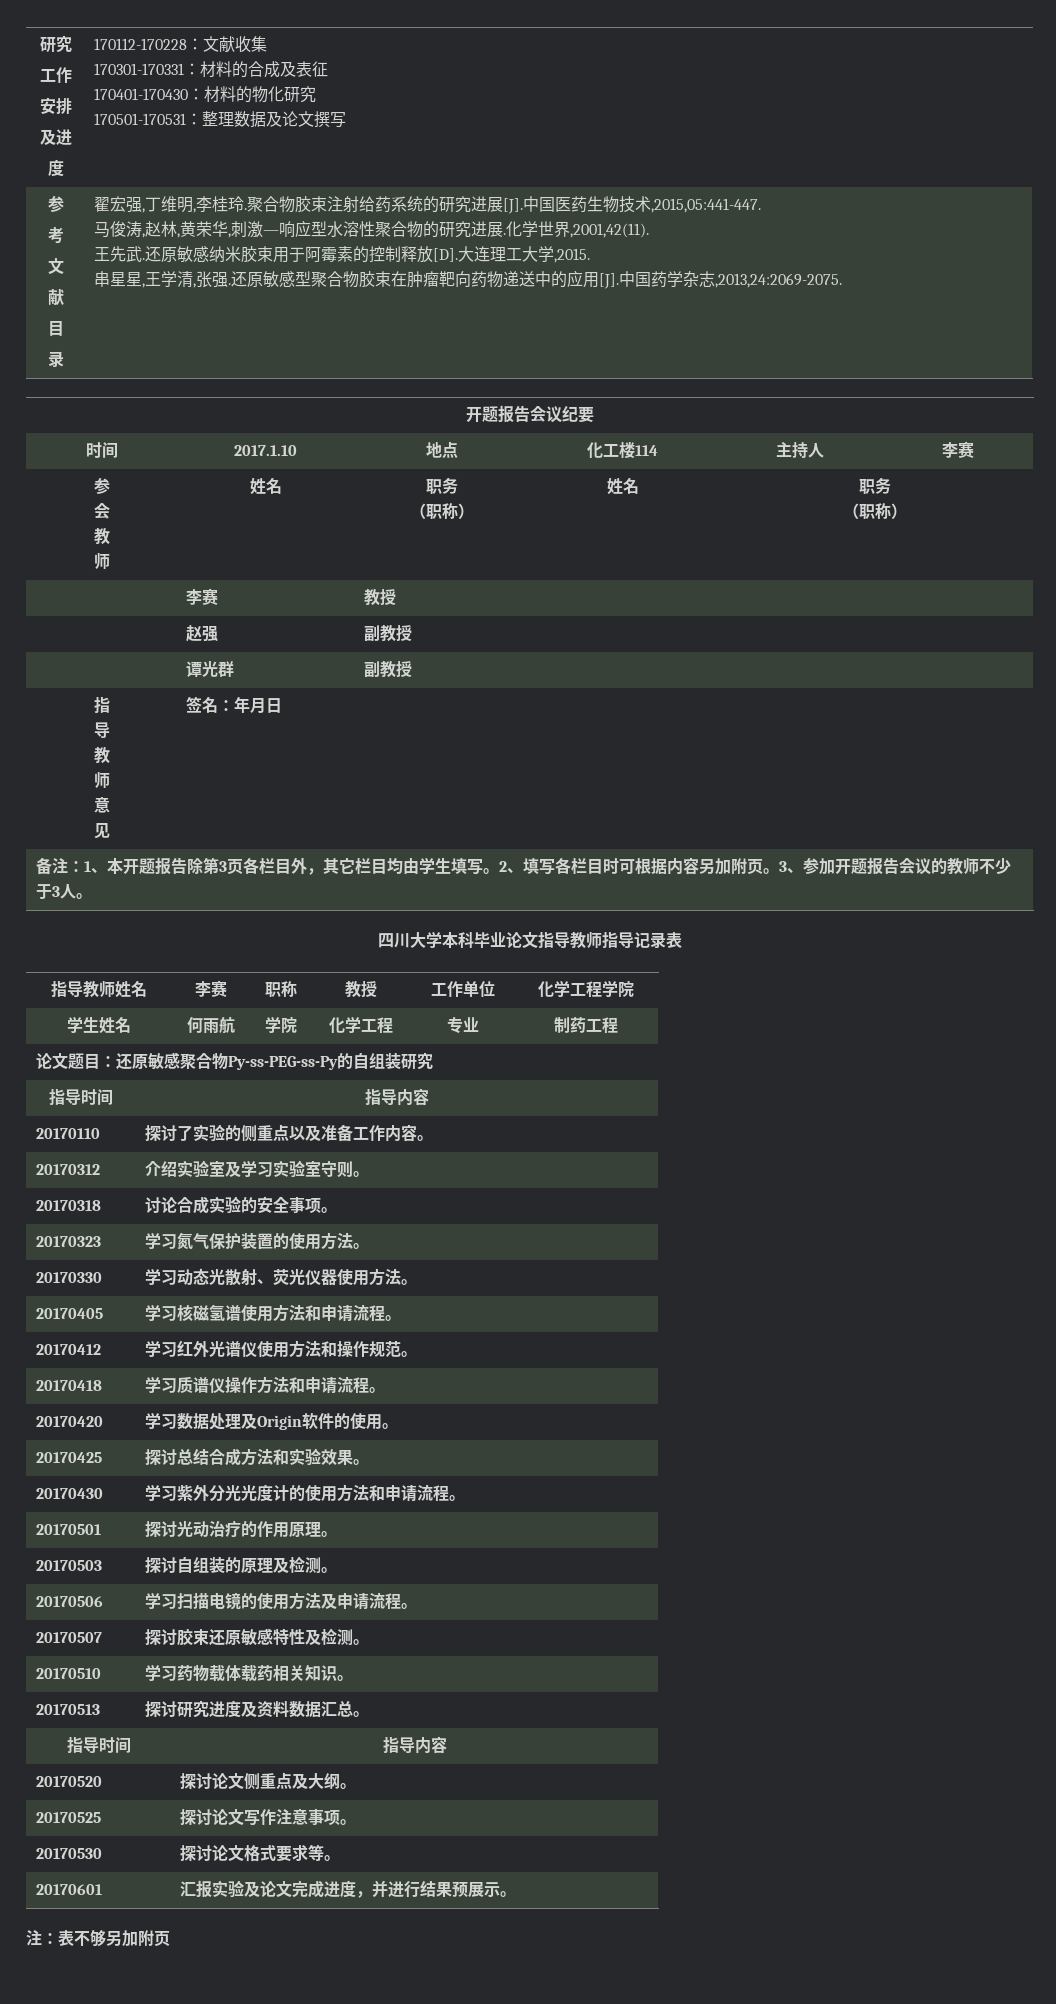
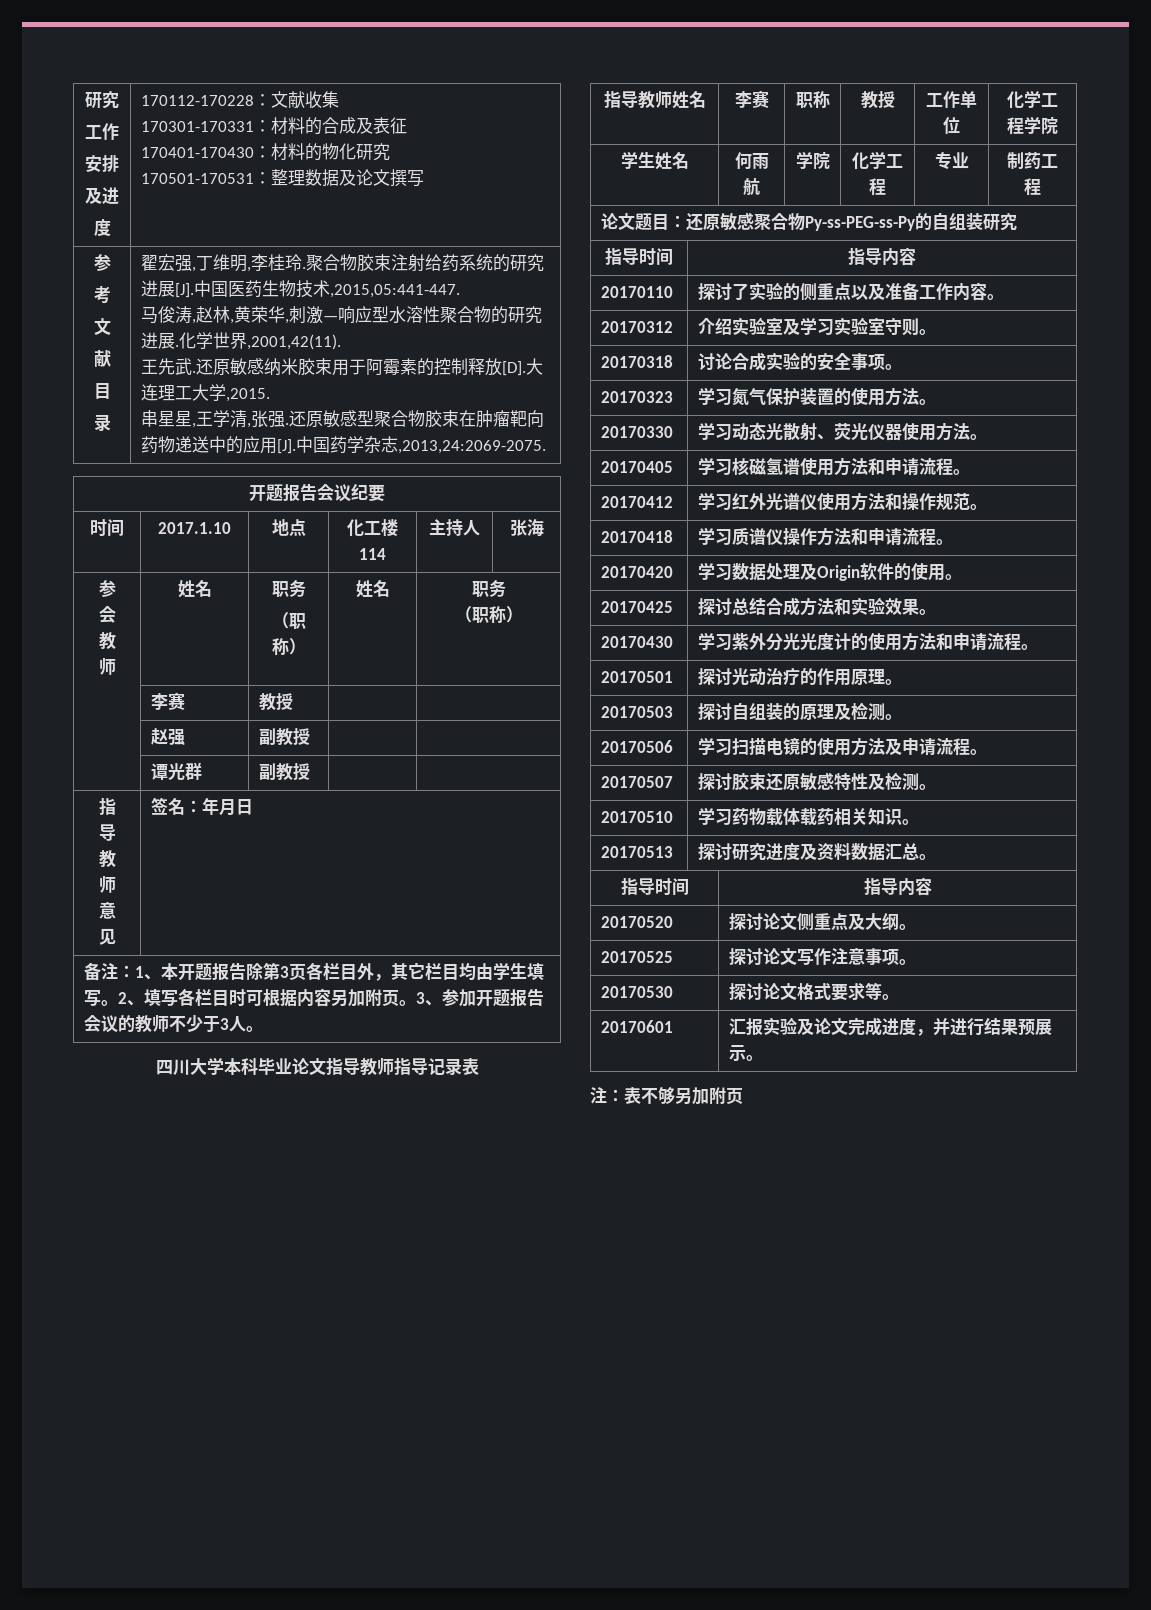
- 时间 | 2017.1.10 | 地点 | 化工楼114 | 主持人 | 李赛
+ 时间 | 2017.1.10 | 地点 | 化工楼114 | 主持人 | 张海

